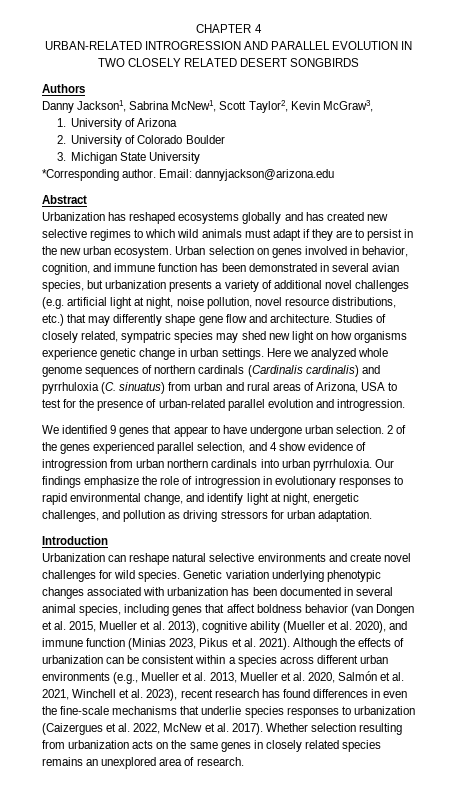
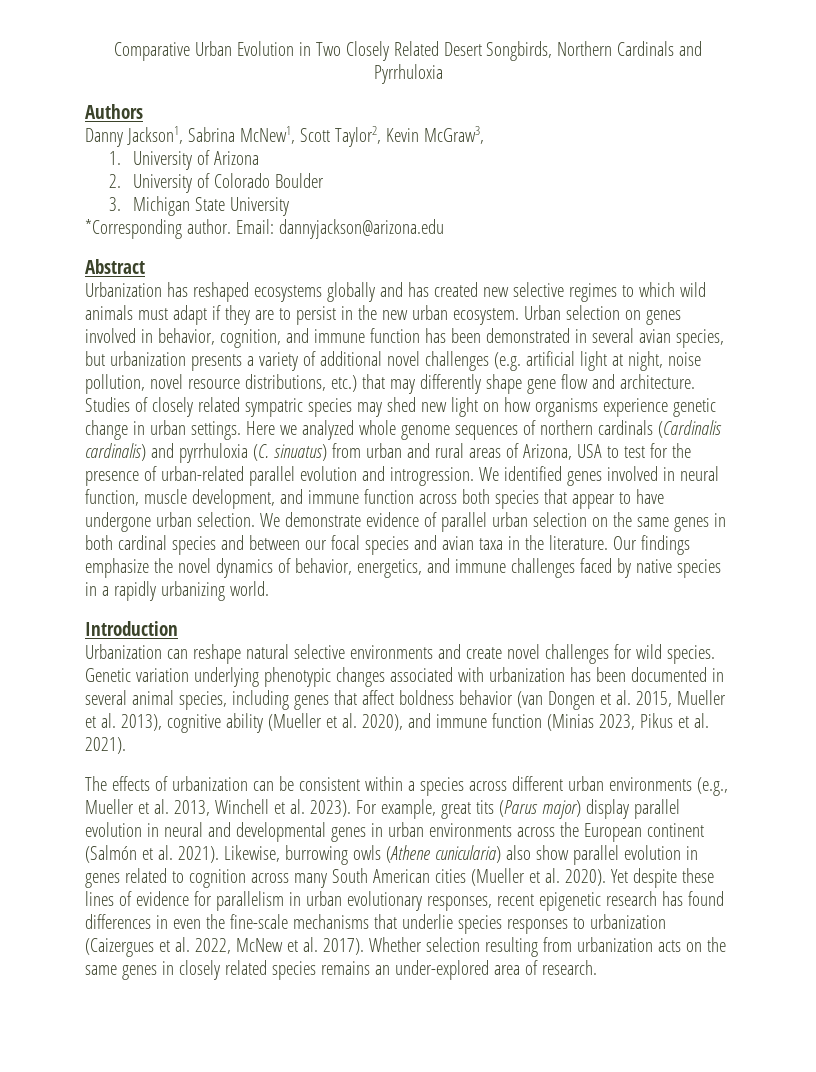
- CHAPTER 4
- URBAN-RELATED INTROGRESSION AND PARALLEL EVOLUTION IN TWO CLOSELY RELATED DESERT SONGBIRDS
+ Comparative Urban Evolution in Two Closely Related Desert Songbirds, Northern Cardinals and Pyrrhuloxia
- Studies of closely related, sympatric species may shed new light on how organisms experience genetic change in urban settings.
+ Studies of closely related sympatric species may shed new light on how organisms experience genetic change in urban settings.
- Here we analyzed whole genome sequences of northern cardinals (Cardinalis cardinalis) and pyrrhuloxia (C. sinuatus) from urban and rural areas of Arizona, USA to test for the presence of urban-related parallel evolution and introgression.
- We identified 9 genes that appear to have undergone urban selection.
+ Here we analyzed whole genome sequences of northern cardinals (Cardinalis cardinalis) and pyrrhuloxia (C. sinuatus) from urban and rural areas of Arizona, USA to test for the presence of urban-related parallel evolution and introgression. We identified genes involved in neural function, muscle development, and immune function across both species that appear to have undergone urban selection.
- 2 of the genes experienced parallel selection, and 4 show evidence of introgression from urban northern cardinals into urban pyrrhuloxia. Our findings emphasize the role of introgression in evolutionary responses to rapid environmental change, and identify light at night, energetic challenges, and pollution as driving stressors for urban adaptation.
+ We demonstrate evidence of parallel urban selection on the same genes in both cardinal species and between our focal species and avian taxa in the literature. Our findings emphasize the novel dynamics of behavior, energetics, and immune challenges faced by native species in a rapidly urbanizing world.
- Genetic variation underlying phenotypic changes associated with urbanization has been documented in several animal species, including genes that affect boldness behavior (van Dongen et al. 2015, Mueller et al. 2013), cognitive ability (Mueller et al. 2020), and immune function (Minias 2023, Pikus et al. 2021). Although the effects of urbanization can be consistent within a species across different urban environments (e.g., Mueller et al. 2013, Mueller et al. 2020, Salmón et al. 2021, Winchell et al. 2023), recent research has found differences in even the fine-scale mechanisms that underlie species responses to urbanization (Caizergues et al. 2022, McNew et al. 2017).
+ Genetic variation underlying phenotypic changes associated with urbanization has been documented in several animal species, including genes that affect boldness behavior (van Dongen et al. 2015, Mueller et al. 2013), cognitive ability (Mueller et al. 2020), and immune function (Minias 2023, Pikus et al. 2021).
+ The effects of urbanization can be consistent within a species across different urban environments (e.g., Mueller et al. 2013, Winchell et al. 2023). For example, great tits (Parus major) display parallel evolution in neural and developmental genes in urban environments across the European continent (Salmón et al. 2021). Likewise, burrowing owls (Athene cunicularia) also show parallel evolution in genes related to cognition across many South American cities (Mueller et al. 2020). Yet despite these lines of evidence for parallelism in urban evolutionary responses, recent epigenetic research has found differences in even the fine-scale mechanisms that underlie species responses to urbanization (Caizergues et al. 2022, McNew et al. 2017).
- Whether selection resulting from urbanization acts on the same genes in closely related species remains an unexplored area of research.
+ Whether selection resulting from urbanization acts on the same genes in closely related species remains an under-explored area of research.

